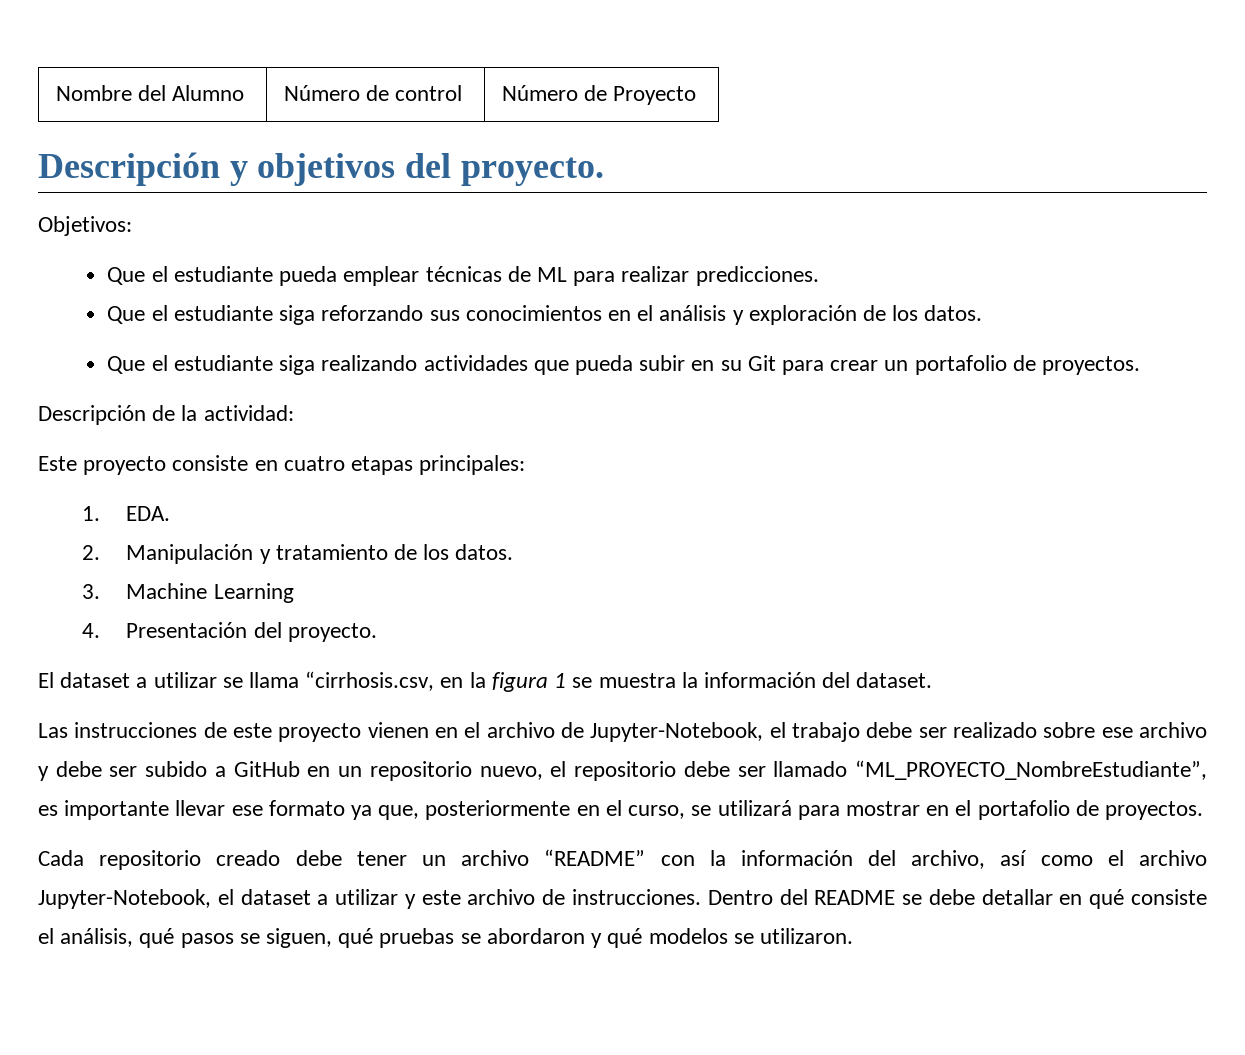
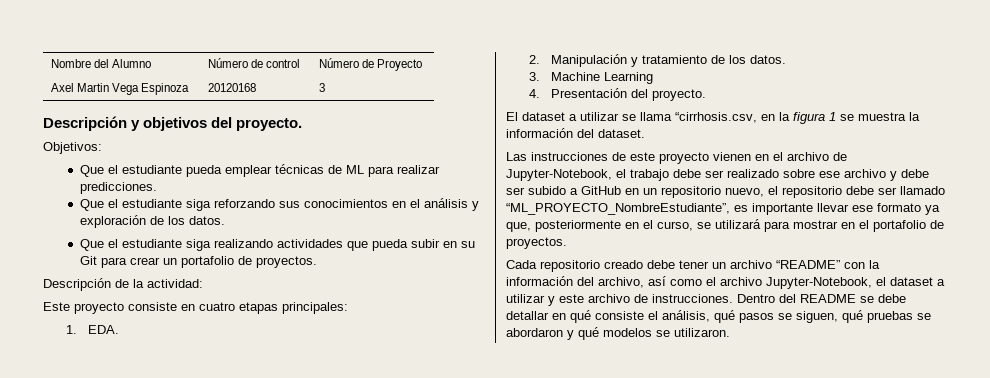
+ Axel Martin Vega Espinoza | 20120168 | 3

